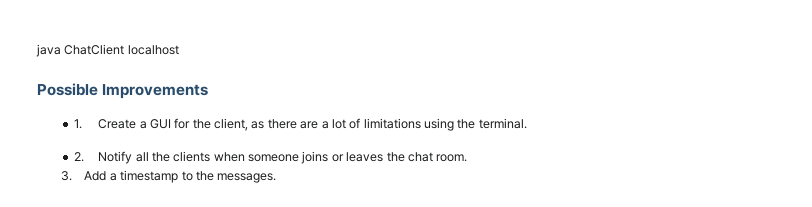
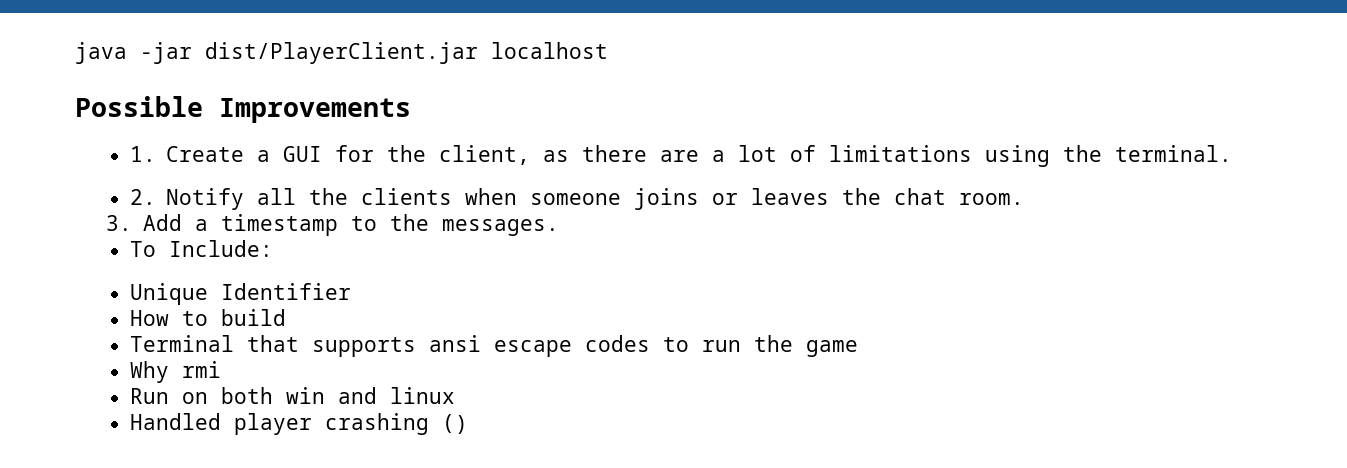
- java ChatClient localhost
+ java -jar dist/PlayerClient.jar localhost
+ To Include:
+ Unique Identifier
+ How to build
+ Terminal that supports ansi escape codes to run the game
+ Why rmi
+ Run on both win and linux
+ Handled player crashing ()

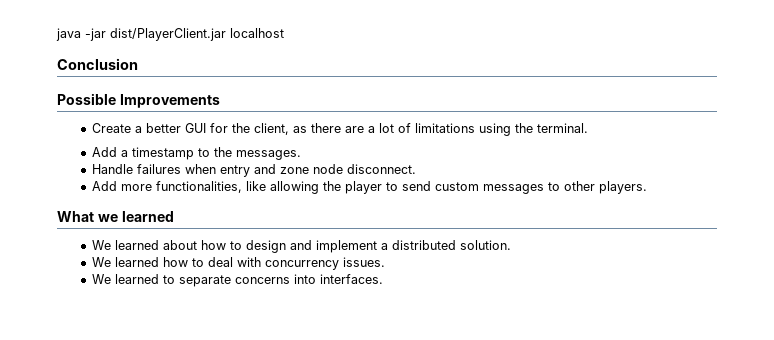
+ Conclusion
- 1. Create a GUI for the client, as there are a lot of limitations using the terminal.
+ Create a better GUI for the client, as there are a lot of limitations using the terminal.
- 2. Notify all the clients when someone joins or leaves the chat room.
- 3. Add a timestamp to the messages.
+ Add a timestamp to the messages.
- To Include:
- Unique Identifier
- How to build
- Terminal that supports ansi escape codes to run the game
- Why rmi
- Run on both win and linux
- Handled player crashing ()
+ Handle failures when entry and zone node disconnect.
+ Add more functionalities, like allowing the player to send custom messages to other players.
+ What we learned
+ We learned about how to design and implement a distributed solution.
+ We learned how to deal with concurrency issues.
+ We learned to separate concerns into interfaces.

